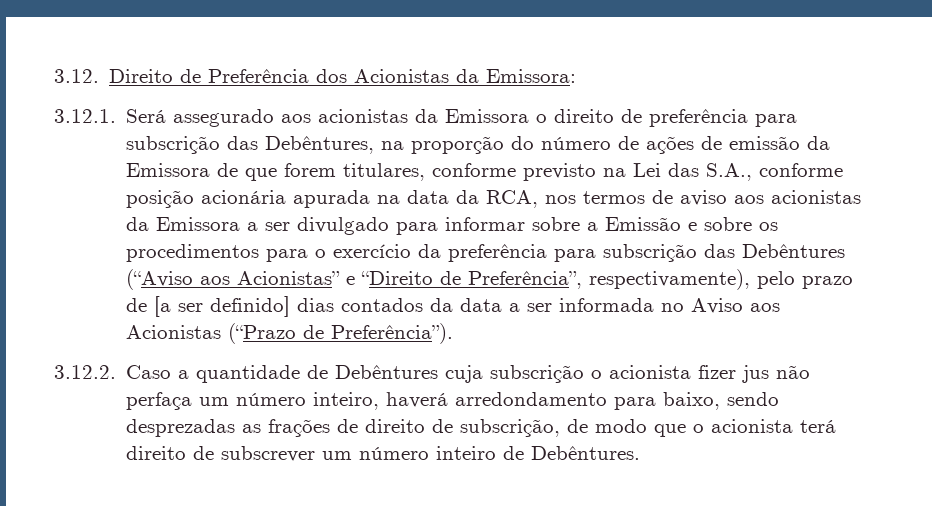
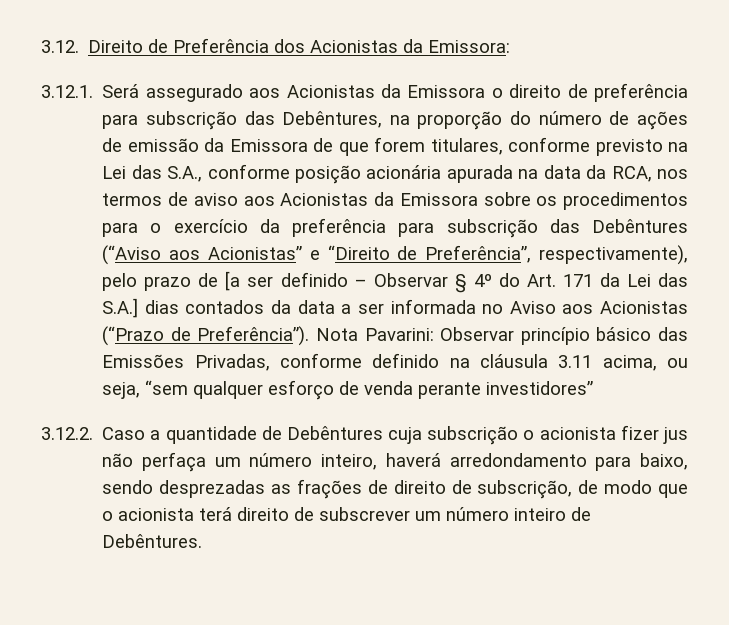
- 3.12.1. Será assegurado aos acionistas da Emissora o direito de preferência para subscrição das Debêntures, na proporção do número de ações de emissão da Emissora de que forem titulares, conforme previsto na Lei das S.A., conforme posição acionária apurada na data da RCA, nos termos de aviso aos acionistas da Emissora a ser divulgado para informar sobre a Emissão e sobre os procedimentos para o exercício da preferência para subscrição das Debêntures (“Aviso aos Acionistas” e “Direito de Preferência”, respectivamente), pelo prazo de [a ser definido] dias contados da data a ser informada no Aviso aos Acionistas (“Prazo de Preferência”).
+ 3.12.1. Será assegurado aos Acionistas da Emissora o direito de preferência para subscrição das Debêntures, na proporção do número de ações de emissão da Emissora de que forem titulares, conforme previsto na Lei das S.A., conforme posição acionária apurada na data da RCA, nos termos de aviso aos Acionistas da Emissora sobre os procedimentos para o exercício da preferência para subscrição das Debêntures (“Aviso aos Acionistas” e “Direito de Preferência”, respectivamente), pelo prazo de [a ser definido – Observar § 4º do Art. 171 da Lei das S.A.] dias contados da data a ser informada no Aviso aos Acionistas (“Prazo de Preferência”). Nota Pavarini: Observar princípio básico das Emissões Privadas, conforme definido na cláusula 3.11 acima, ou seja, “sem qualquer esforço de venda perante investidores”

